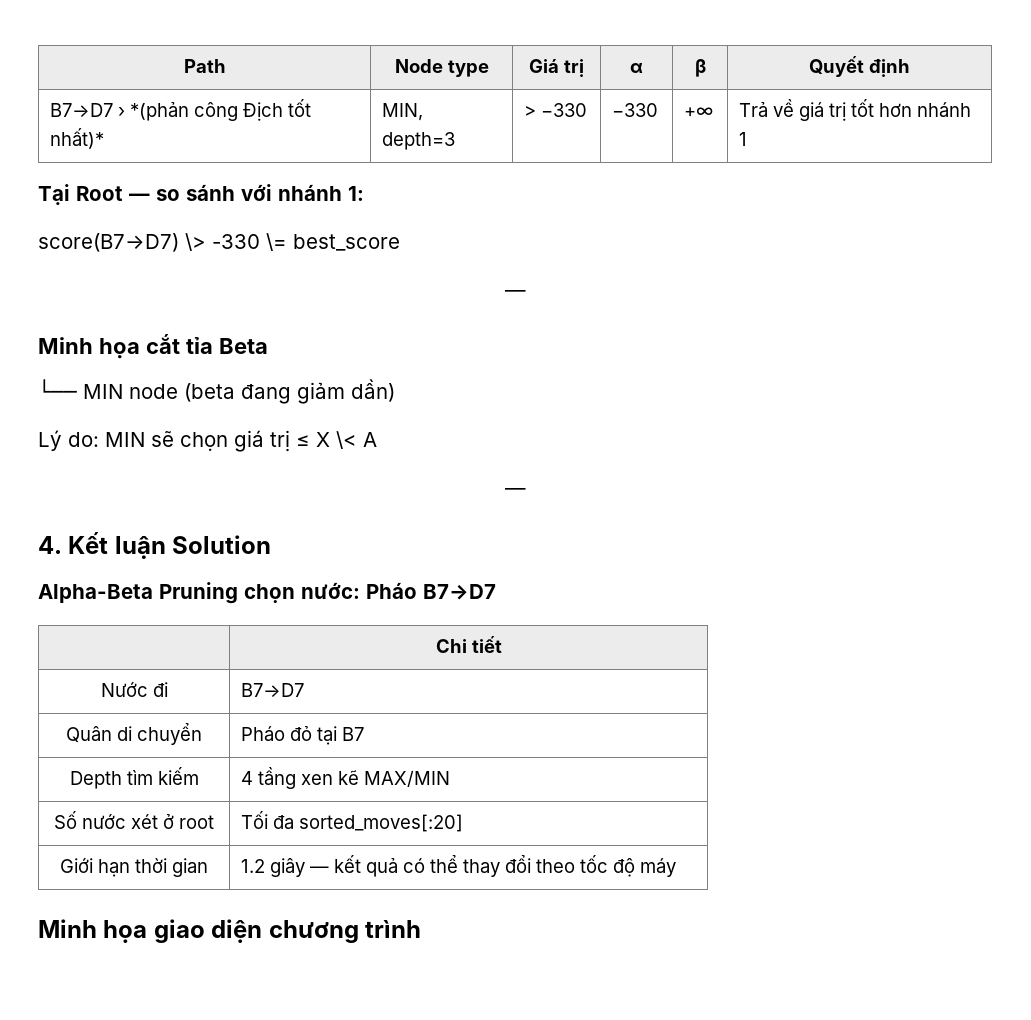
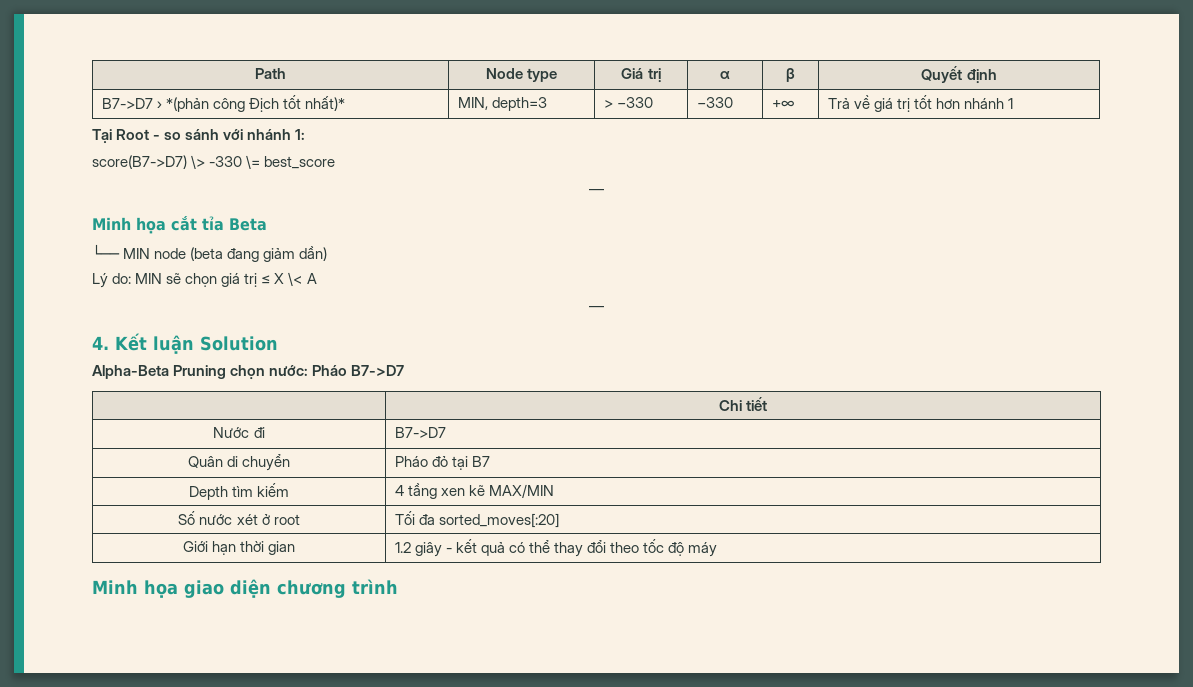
- B7→D7 › *(phản công Địch tốt nhất)* | MIN, depth=3 | > −330 | −330 | +∞ | Trả về giá trị tốt hơn nhánh 1
+ B7->D7 › *(phản công Địch tốt nhất)* | MIN, depth=3 | > −330 | −330 | +∞ | Trả về giá trị tốt hơn nhánh 1
- Tại Root — so sánh với nhánh 1:
+ Tại Root - so sánh với nhánh 1:
- score(B7→D7) \> -330 \= best_score
+ score(B7->D7) \> -330 \= best_score
- Alpha-Beta Pruning chọn nước: Pháo B7→D7
+ Alpha-Beta Pruning chọn nước: Pháo B7->D7
- Nước đi | B7→D7
+ Nước đi | B7->D7
- Giới hạn thời gian | 1.2 giây — kết quả có thể thay đổi theo tốc độ máy
+ Giới hạn thời gian | 1.2 giây - kết quả có thể thay đổi theo tốc độ máy

